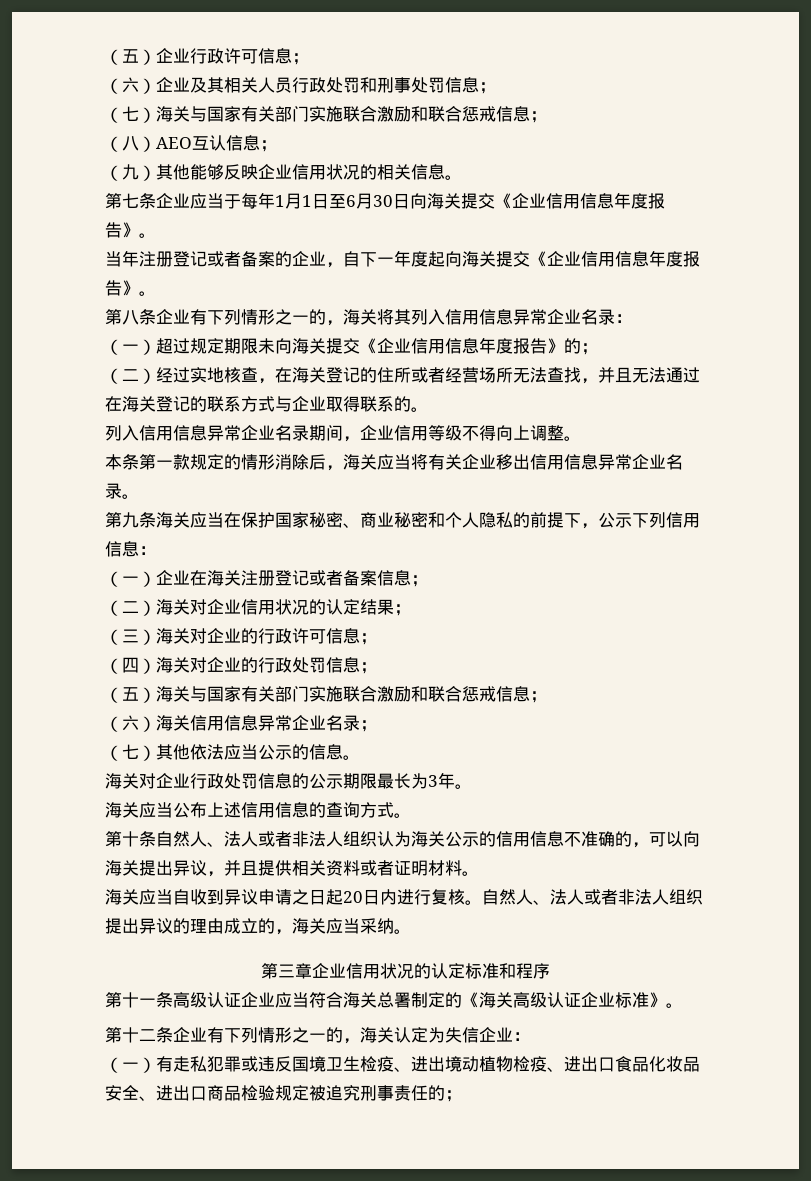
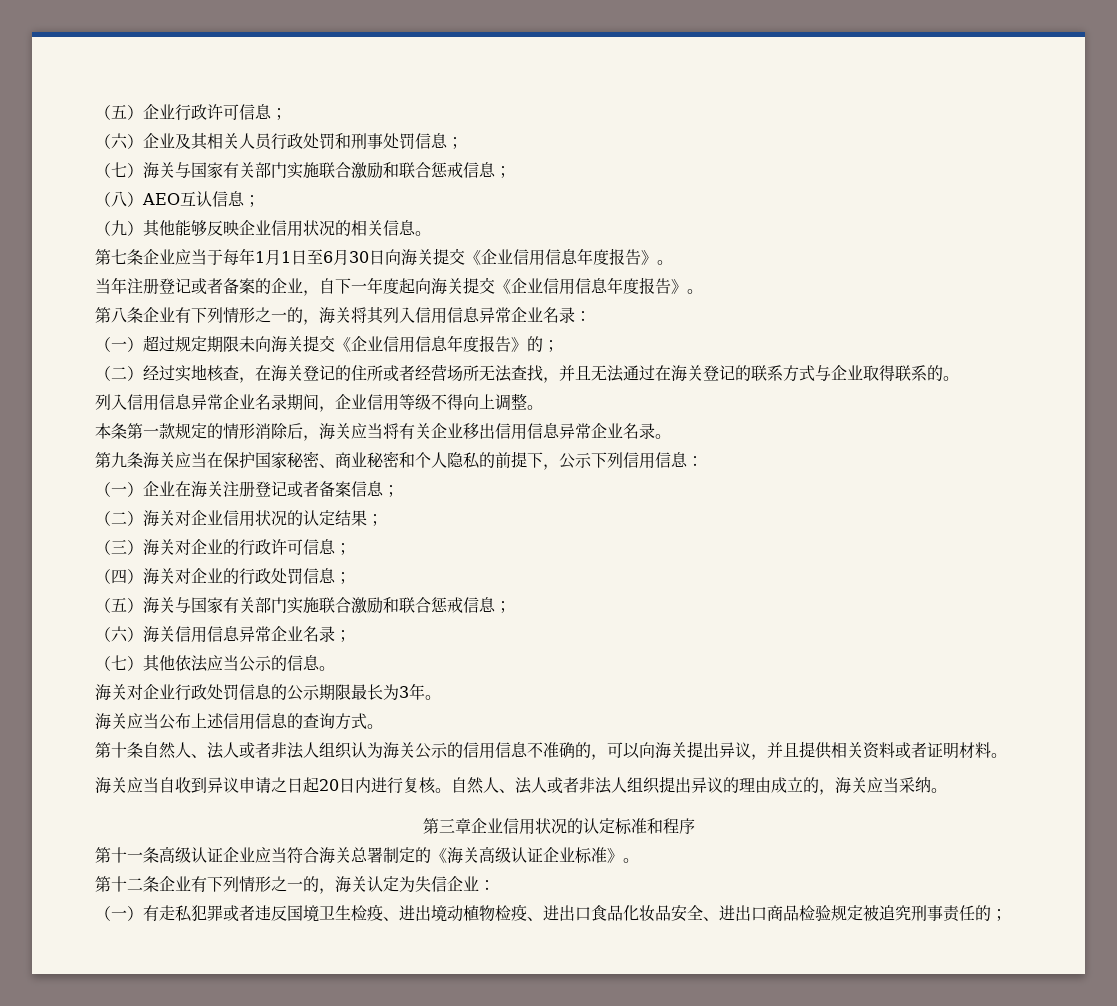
- （一）有走私犯罪或违反国境卫生检疫、进出境动植物检疫、进出口食品化妆品安全、进出口商品检验规定被追究刑事责任的；
+ （一）有走私犯罪或者违反国境卫生检疫、进出境动植物检疫、进出口食品化妆品安全、进出口商品检验规定被追究刑事责任的；

